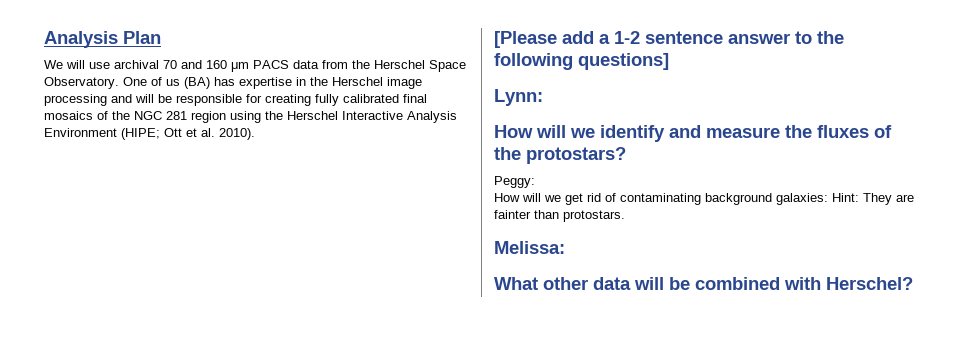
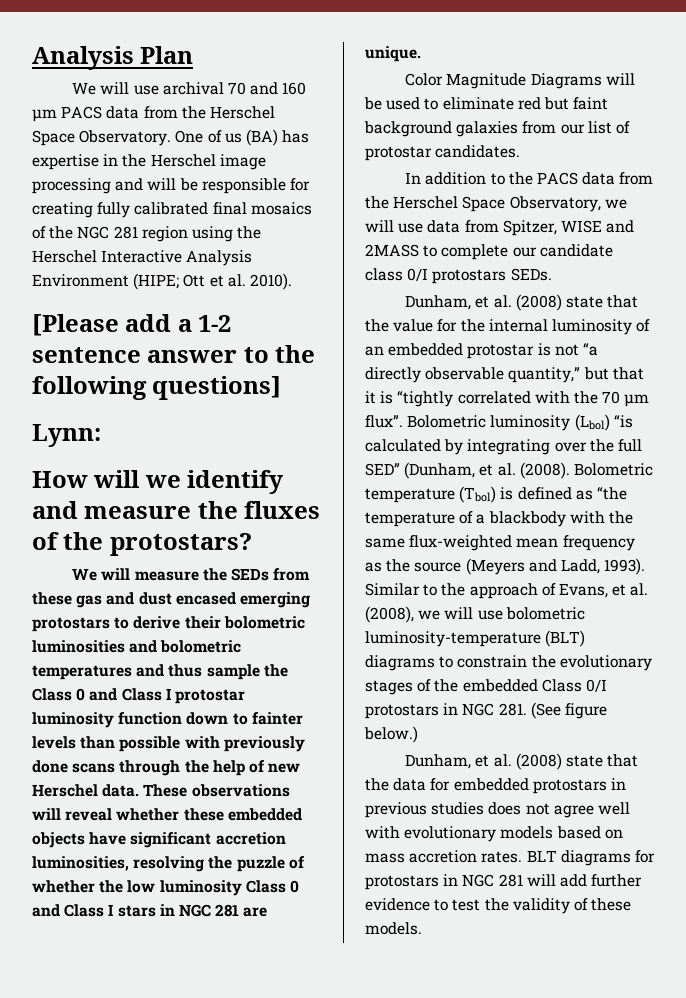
- Peggy:
- How will we get rid of contaminating background galaxies: Hint: They are fainter than protostars.
- Melissa:
- What other data will be combined with Herschel?
+ We will measure the SEDs from these gas and dust encased emerging protostars to derive their bolometric luminosities and bolometric temperatures and thus sample the Class 0 and Class I protostar luminosity function down to fainter levels than possible with previously done scans through the help of new Herschel data. These observations will reveal whether these embedded objects have significant accretion luminosities, resolving the puzzle of whether the low luminosity Class 0 and Class I stars in NGC 281 are unique.
+ Color Magnitude Diagrams will be used to eliminate red but faint background galaxies from our list of protostar candidates.
+ In addition to the PACS data from the Herschel Space Observatory, we will use data from Spitzer, WISE and 2MASS to complete our candidate class 0/I protostars SEDs.
+ Dunham, et al. (2008) state that the value for the internal luminosity of an embedded protostar is not “a directly observable quantity,” but that it is “tightly correlated with the 70 µm flux”. Bolometric luminosity (Lbol) “is calculated by integrating over the full SED” (Dunham, et al. (2008). Bolometric temperature (Tbol) is defined as “the temperature of a blackbody with the same flux-weighted mean frequency as the source (Meyers and Ladd, 1993). Similar to the approach of Evans, et al. (2008), we will use bolometric luminosity-temperature (BLT) diagrams to constrain the evolutionary stages of the embedded Class 0/I protostars in NGC 281. (See figure below.)
+ Dunham, et al. (2008) state that the data for embedded protostars in previous studies does not agree well with evolutionary models based on mass accretion rates. BLT diagrams for protostars in NGC 281 will add further evidence to test the validity of these models.

